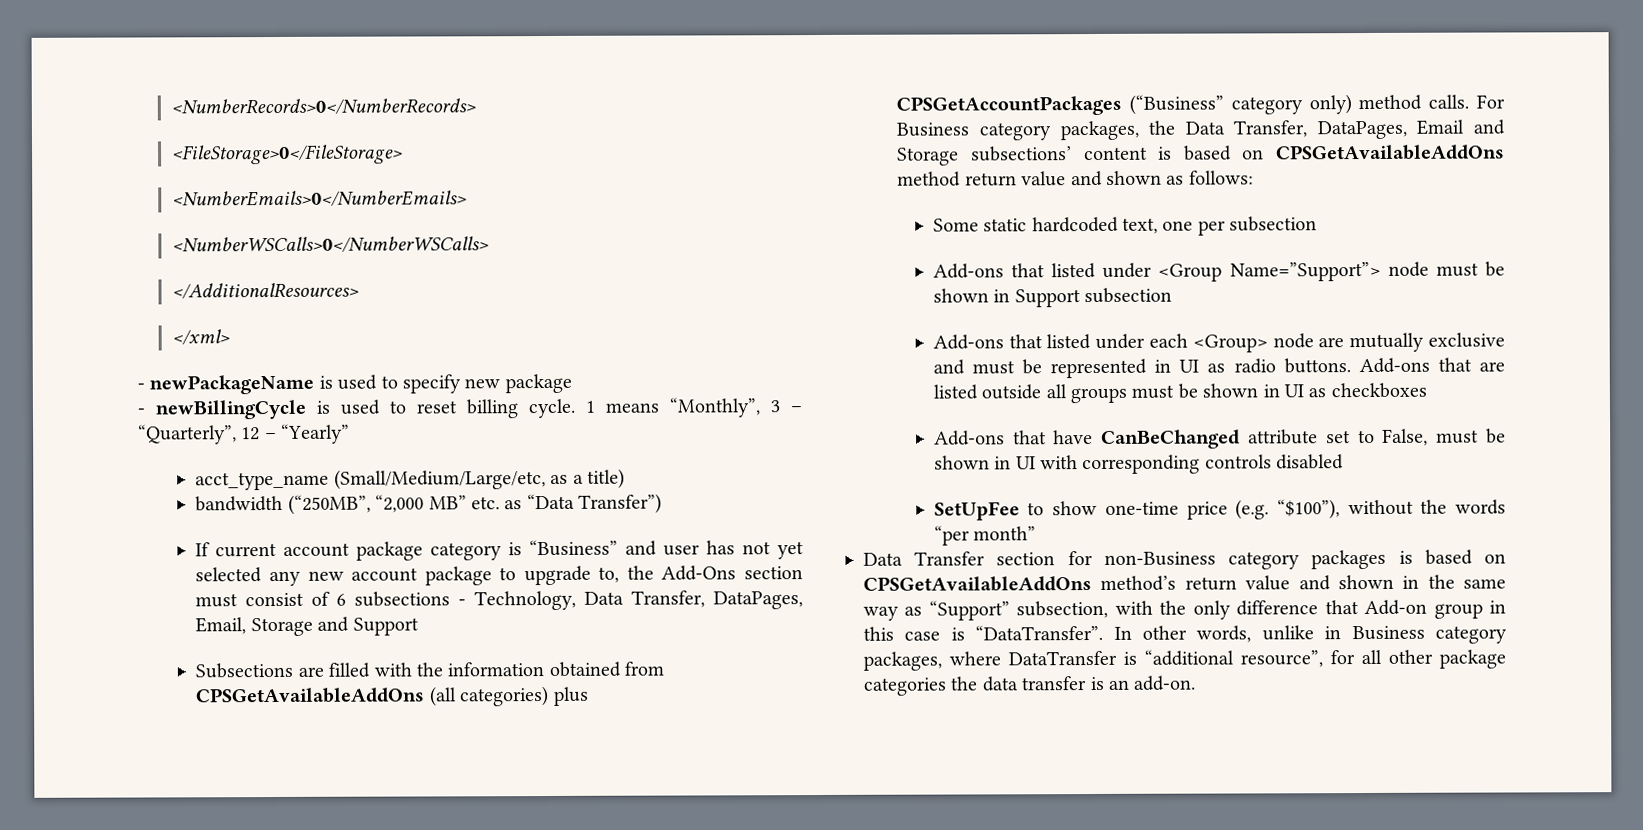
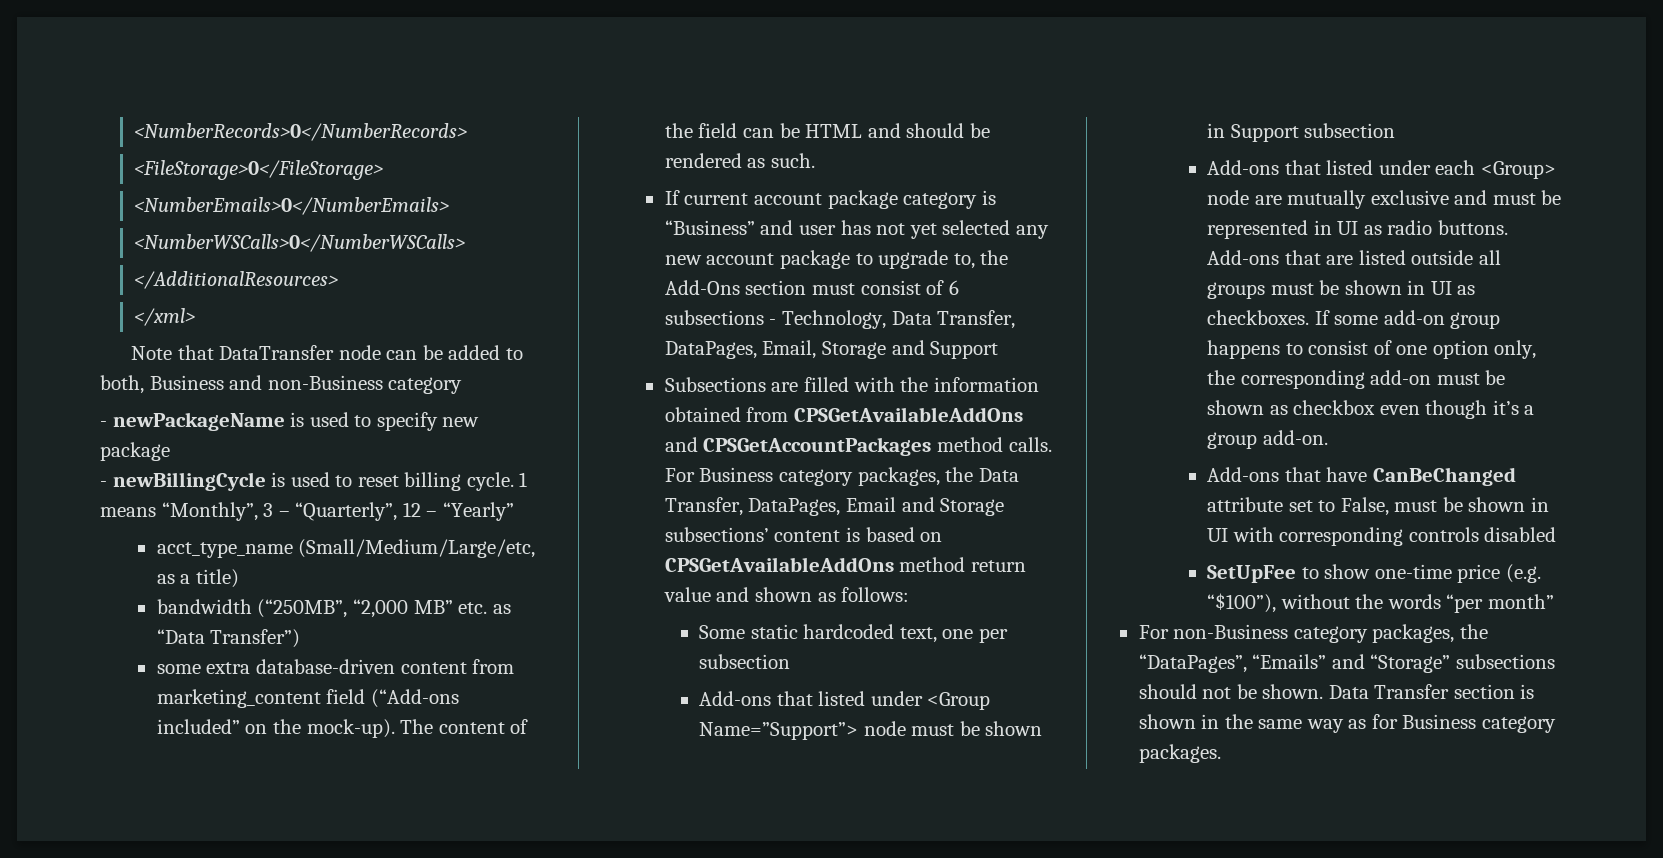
+ Note that DataTransfer node can be added to both, Business and non-Business category
+ some extra database-driven content from marketing_content field (“Add-ons included” on the mock-up). The content of the field can be HTML and should be rendered as such.
- Subsections are filled with the information obtained from CPSGetAvailableAddOns (all categories) plus CPSGetAccountPackages (“Business” category only) method calls.
+ Subsections are filled with the information obtained from CPSGetAvailableAddOns and CPSGetAccountPackages method calls.
- Add-ons that are listed outside all groups must be shown in UI as checkboxes
+ Add-ons that are listed outside all groups must be shown in UI as checkboxes. If some add-on group happens to consist of one option only, the corresponding add-on must be shown as checkbox even though it’s a group add-on.
- Data Transfer section for non-Business category packages is based on CPSGetAvailableAddOns method’s return value and shown in the same way as “Support” subsection, with the only difference that Add-on group in this case is “DataTransfer”. In other words, unlike in Business category packages, where DataTransfer is “additional resource”, for all other package categories the data transfer is an add-on.
+ For non-Business category packages, the “DataPages”, “Emails” and “Storage” subsections should not be shown. Data Transfer section is shown in the same way as for Business category packages.

